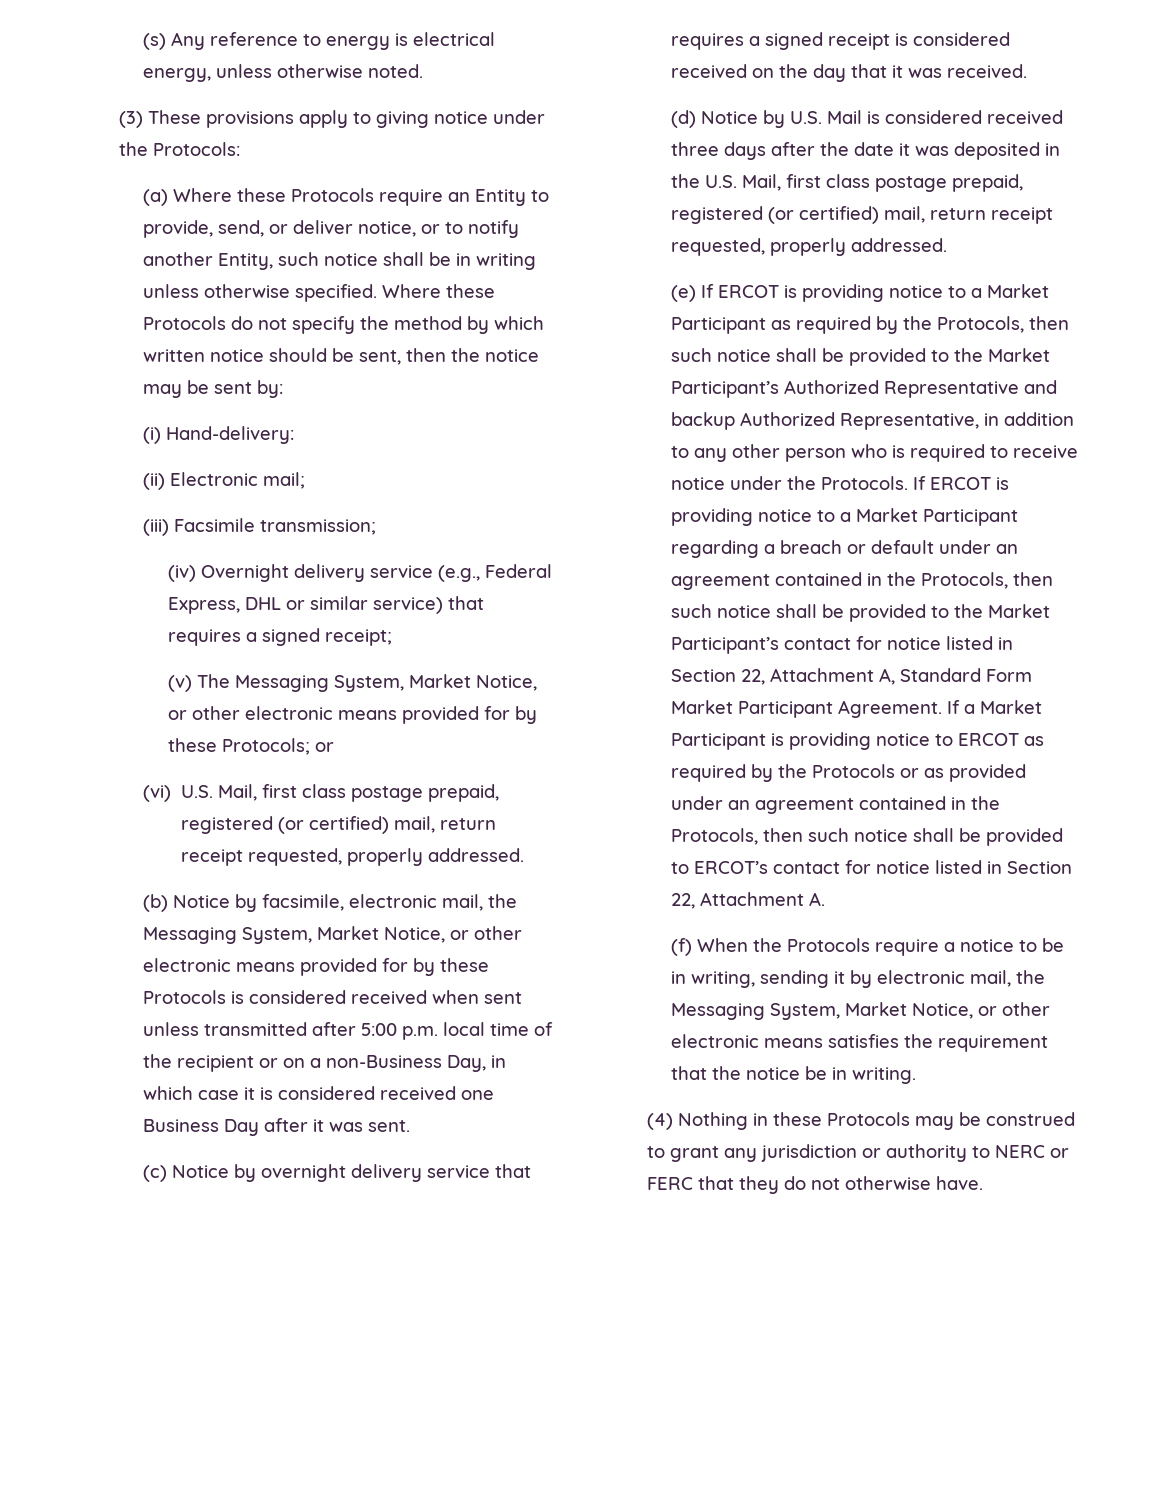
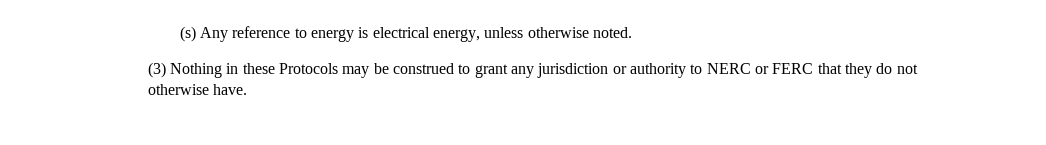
- (3) These provisions apply to giving notice under the Protocols:
- (a) Where these Protocols require an Entity to provide, send, or deliver notice, or to notify another Entity, such notice shall be in writing unless otherwise specified. Where these Protocols do not specify the method by which written notice should be sent, then the notice may be sent by:
- (i) Hand-delivery:
- (ii) Electronic mail;
- (iii) Facsimile transmission;
- (iv) Overnight delivery service (e.g., Federal Express, DHL or similar service) that requires a signed receipt;
- (v) The Messaging System, Market Notice, or other electronic means provided for by these Protocols; or
- (vi) U.S. Mail, first class postage prepaid, registered (or certified) mail, return receipt requested, properly addressed.
- (b) Notice by facsimile, electronic mail, the Messaging System, Market Notice, or other electronic means provided for by these Protocols is considered received when sent unless transmitted after 5:00 p.m. local time of the recipient or on a non-Business Day, in which case it is considered received one Business Day after it was sent.
- (c) Notice by overnight delivery service that requires a signed receipt is considered received on the day that it was received.
- (d) Notice by U.S. Mail is considered received three days after the date it was deposited in the U.S. Mail, first class postage prepaid, registered (or certified) mail, return receipt requested, properly addressed.
- (e) If ERCOT is providing notice to a Market Participant as required by the Protocols, then such notice shall be provided to the Market Participant’s Authorized Representative and backup Authorized Representative, in addition to any other person who is required to receive notice under the Protocols. If ERCOT is providing notice to a Market Participant regarding a breach or default under an agreement contained in the Protocols, then such notice shall be provided to the Market Participant’s contact for notice listed in Section 22, Attachment A, Standard Form Market Participant Agreement. If a Market Participant is providing notice to ERCOT as required by the Protocols or as provided under an agreement contained in the Protocols, then such notice shall be provided to ERCOT’s contact for notice listed in Section 22, Attachment A.
- (f) When the Protocols require a notice to be in writing, sending it by electronic mail, the Messaging System, Market Notice, or other electronic means satisfies the requirement that the notice be in writing.
- (4) Nothing in these Protocols may be construed to grant any jurisdiction or authority to NERC or FERC that they do not otherwise have.
+ (3) Nothing in these Protocols may be construed to grant any jurisdiction or authority to NERC or FERC that they do not otherwise have.

